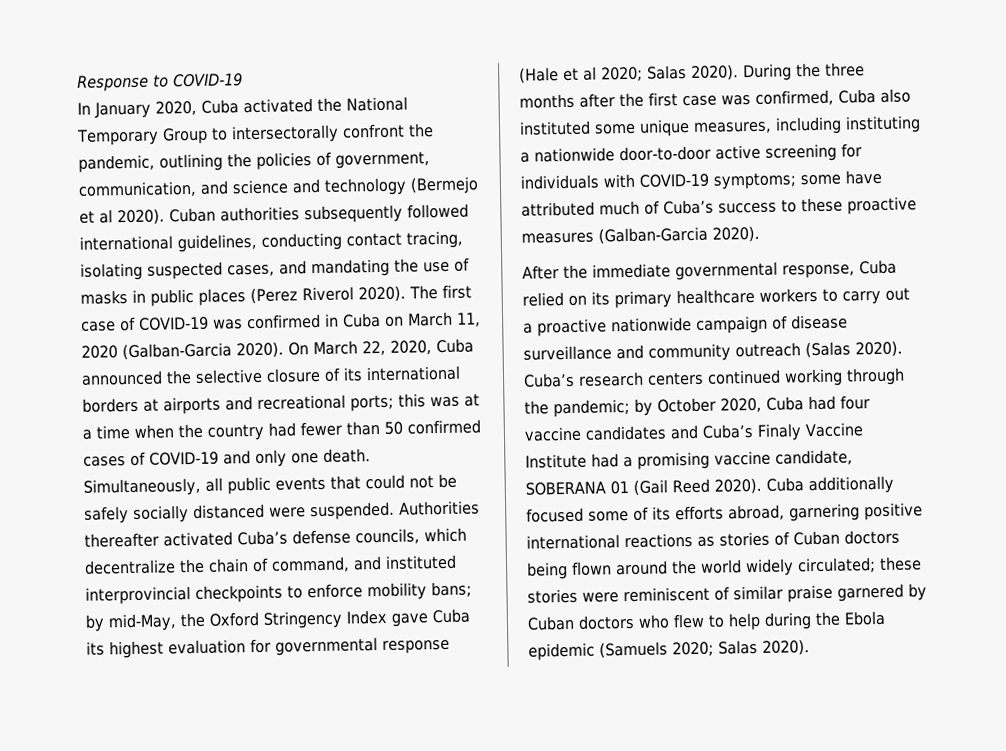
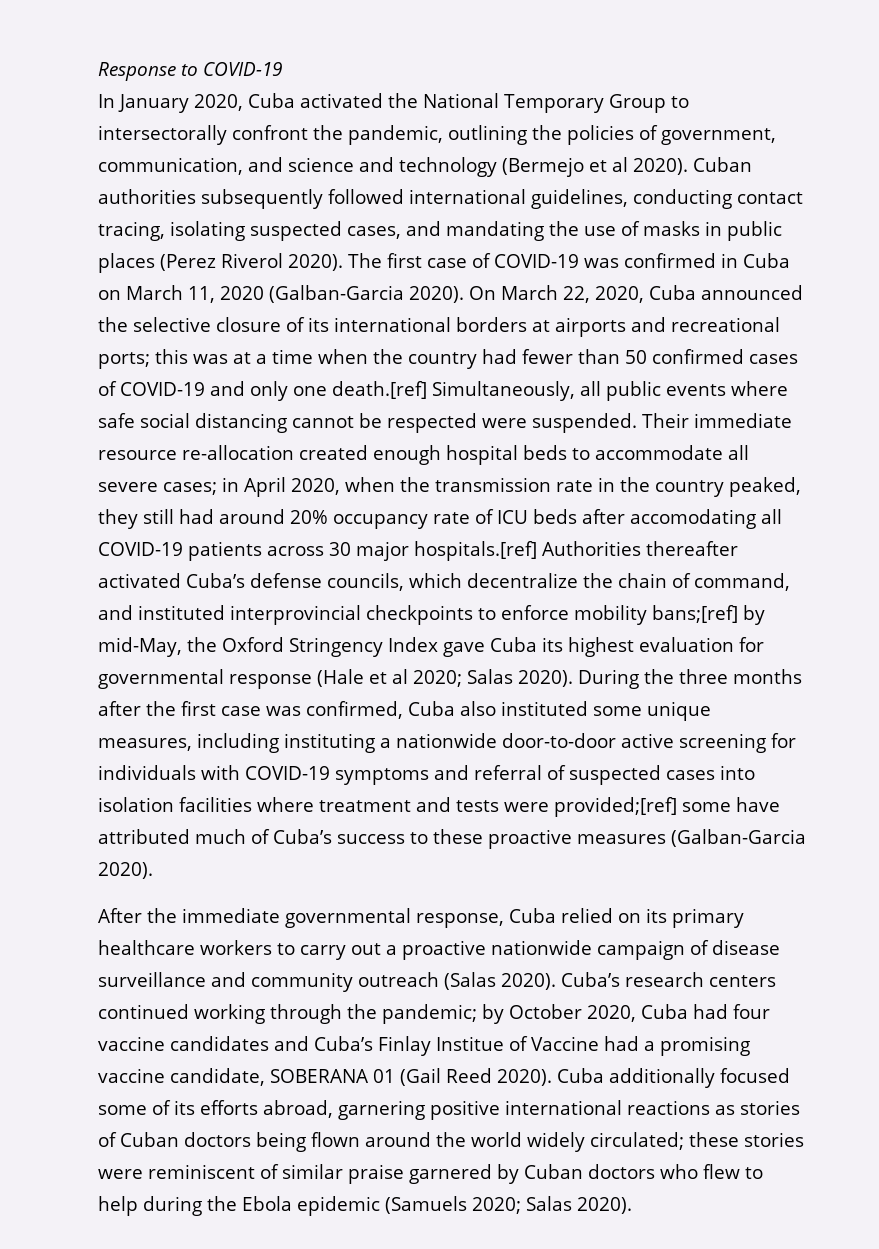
- this was at a time when the country had fewer than 50 confirmed cases of COVID-19 and only one death. Simultaneously, all public events that could not be safely socially distanced were suspended. Authorities thereafter activated Cuba’s defense councils, which decentralize the chain of command, and instituted interprovincial checkpoints to enforce mobility bans; by mid-May, the Oxford Stringency Index gave Cuba its highest evaluation for governmental response (Hale et al 2020;
+ this was at a time when the country had fewer than 50 confirmed cases of COVID-19 and only one death.[ref] Simultaneously, all public events where safe social distancing cannot be respected were suspended. Their immediate resource re-allocation created enough hospital beds to accommodate all severe cases; in April 2020, when the transmission rate in the country peaked, they still had around 20% occupancy rate of ICU beds after accomodating all COVID-19 patients across 30 major hospitals.[ref] Authorities thereafter activated Cuba’s defense councils, which decentralize the chain of command, and instituted interprovincial checkpoints to enforce mobility bans;[ref] by mid-May, the Oxford Stringency Index gave Cuba its highest evaluation for governmental response (Hale et al 2020;
- During the three months after the first case was confirmed, Cuba also instituted some unique measures, including instituting a nationwide door-to-door active screening for individuals with COVID-19 symptoms; some have attributed much of Cuba’s success to these proactive measures (Galban-Garcia 2020).
+ During the three months after the first case was confirmed, Cuba also instituted some unique measures, including instituting a nationwide door-to-door active screening for individuals with COVID-19 symptoms and referral of suspected cases into isolation facilities where treatment and tests were provided;[ref] some have attributed much of Cuba’s success to these proactive measures (Galban-Garcia 2020).
- Cuba’s research centers continued working through the pandemic; by October 2020, Cuba had four vaccine candidates and Cuba’s Finaly Vaccine Institute had a promising vaccine candidate, SOBERANA 01 (Gail Reed 2020).
+ Cuba’s research centers continued working through the pandemic; by October 2020, Cuba had four vaccine candidates and Cuba’s Finlay Institue of Vaccine had a promising vaccine candidate, SOBERANA 01 (Gail Reed 2020).

